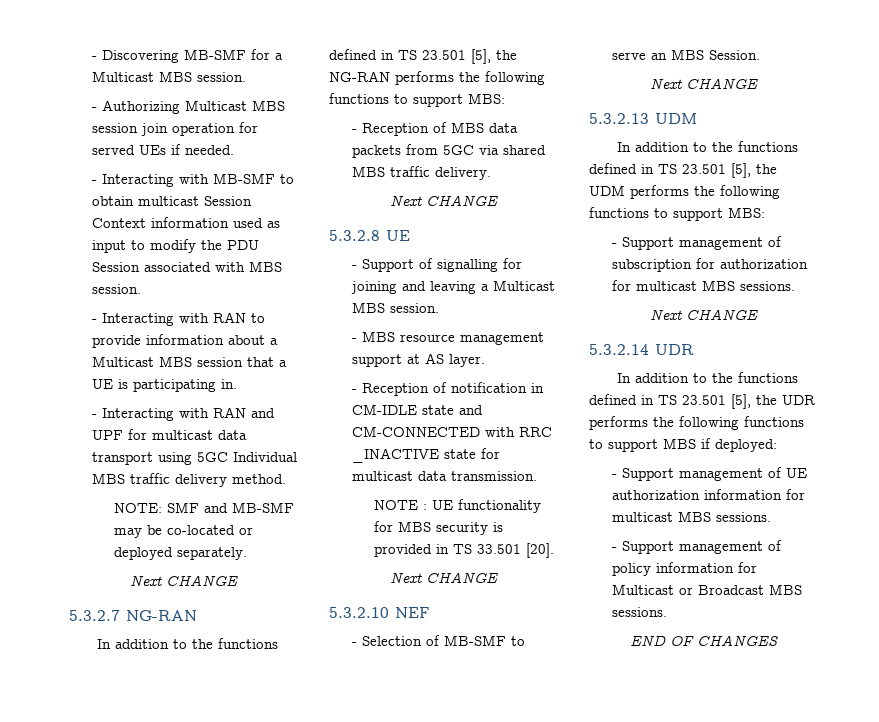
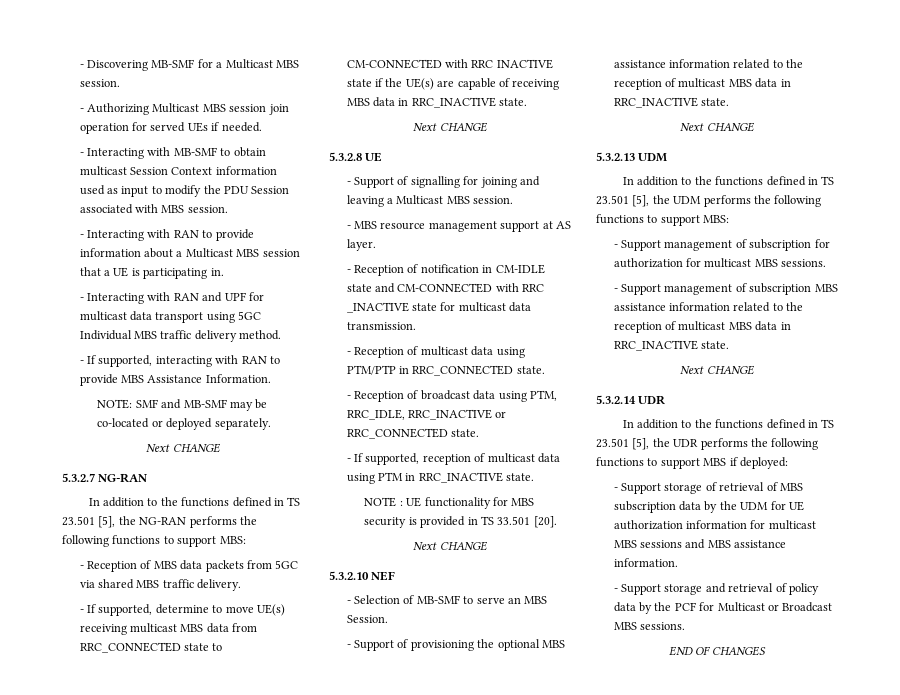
+ - If supported, interacting with RAN to provide MBS Assistance Information.
+ - If supported, determine to move UE(s) receiving multicast MBS data from RRC_CONNECTED state to CM-CONNECTED with RRC INACTIVE state if the UE(s) are capable of receiving MBS data in RRC_INACTIVE state.
+ - Reception of multicast data using PTM/PTP in RRC_CONNECTED state.
+ - Reception of broadcast data using PTM, RRC_IDLE, RRC_INACTIVE or RRC_CONNECTED state.
+ - If supported, reception of multicast data using PTM in RRC_INACTIVE state.
+ - Support of provisioning the optional MBS assistance information related to the reception of multicast MBS data in RRC_INACTIVE state.
+ - Support management of subscription MBS assistance information related to the reception of multicast MBS data in RRC_INACTIVE state.
- - Support management of UE authorization information for multicast MBS sessions.
- - Support management of policy information for Multicast or Broadcast MBS sessions.
+ - Support storage of retrieval of MBS subscription data by the UDM for UE authorization information for multicast MBS sessions and MBS assistance information.
+ - Support storage and retrieval of policy data by the PCF for Multicast or Broadcast MBS sessions.

